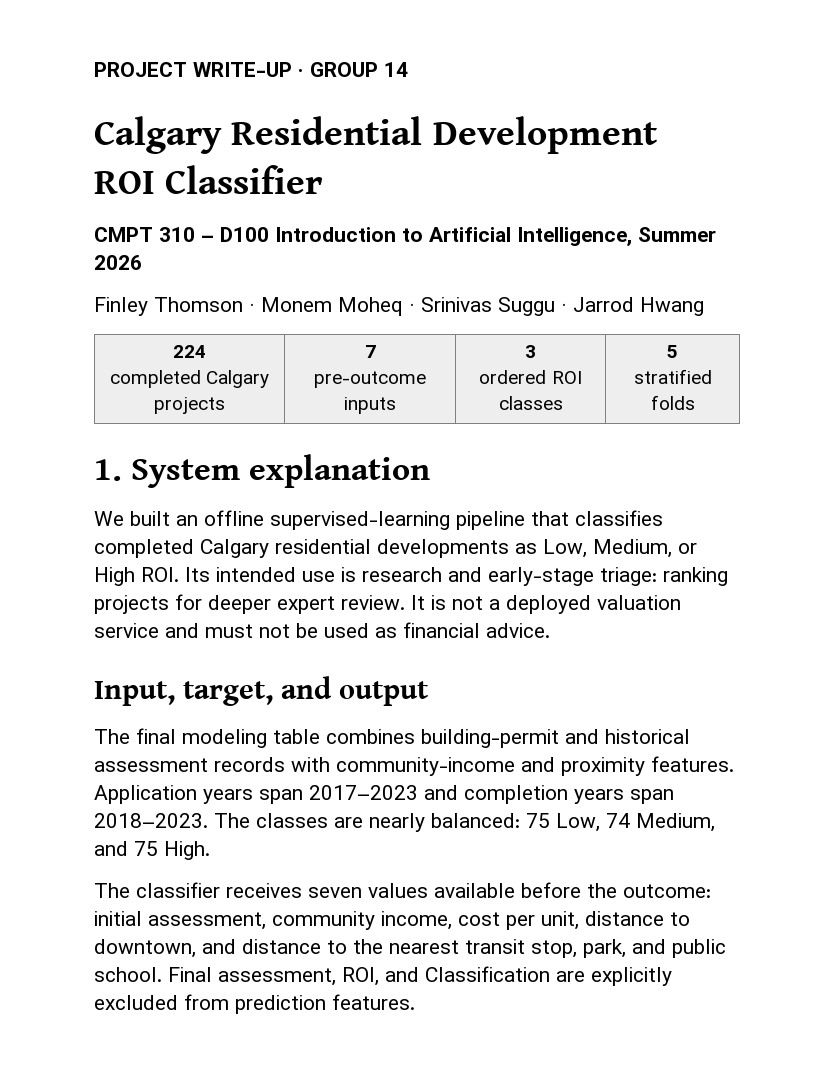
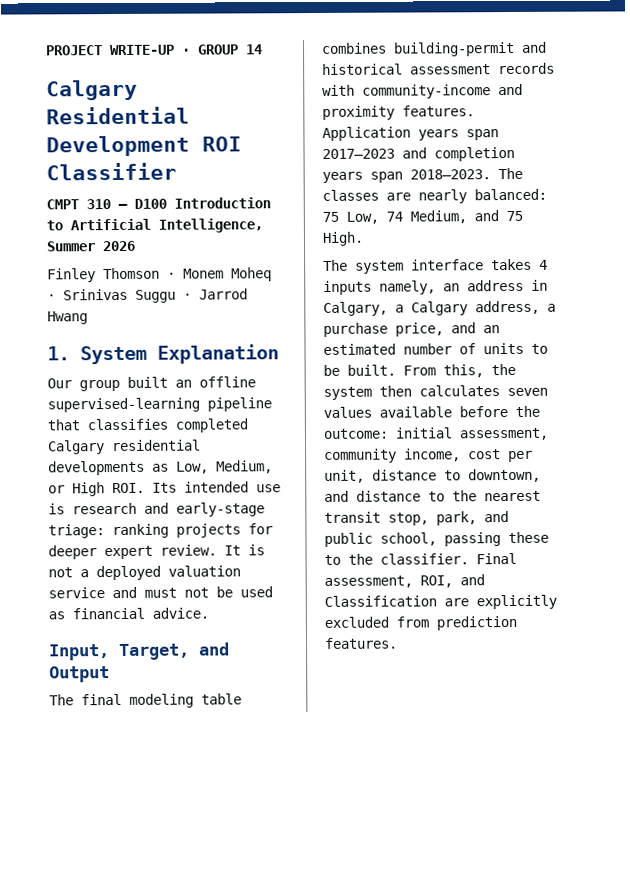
- Calgary Residential Development
- ROI Classifier
+ Calgary Residential Development ROI Classifier
- 224
- completed Calgary projects | 7
- pre-outcome inputs | 3
- ordered ROI classes | 5
- stratified folds
- 1. System explanation
- We built an offline supervised-learning pipeline that classifies completed Calgary residential developments as Low, Medium, or High ROI. Its intended use is research and early-stage triage: ranking projects for deeper expert review.
+ 1. System Explanation
+ Our group built an offline supervised-learning pipeline that classifies completed Calgary residential developments as Low, Medium, or High ROI. Its intended use is research and early-stage triage: ranking projects for deeper expert review.
- Input, target, and output
+ Input, Target, and Output
- The classifier receives seven values available before the outcome: initial assessment, community income, cost per unit, distance to downtown, and distance to the nearest transit stop, park, and public school.
+ The system interface takes 4 inputs namely, an address in Calgary, a Calgary address, a purchase price, and an estimated number of units to be built. From this, the system then calculates seven values available before the outcome: initial assessment, community income, cost per unit, distance to downtown, and distance to the nearest transit stop, park, and public school, passing these to the classifier.

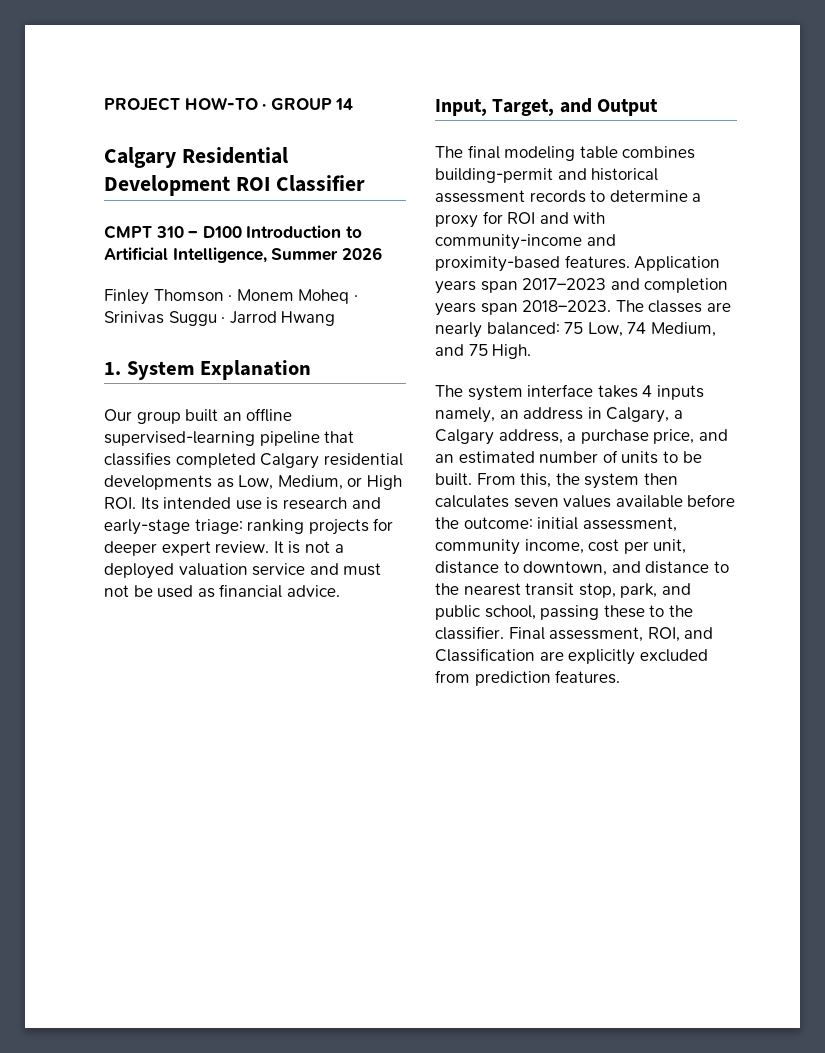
- PROJECT WRITE-UP · GROUP 14
+ PROJECT HOW-TO · GROUP 14
- The final modeling table combines building-permit and historical assessment records with community-income and proximity features.
+ The final modeling table combines building-permit and historical assessment records to determine a proxy for ROI and with community-income and proximity-based features.

